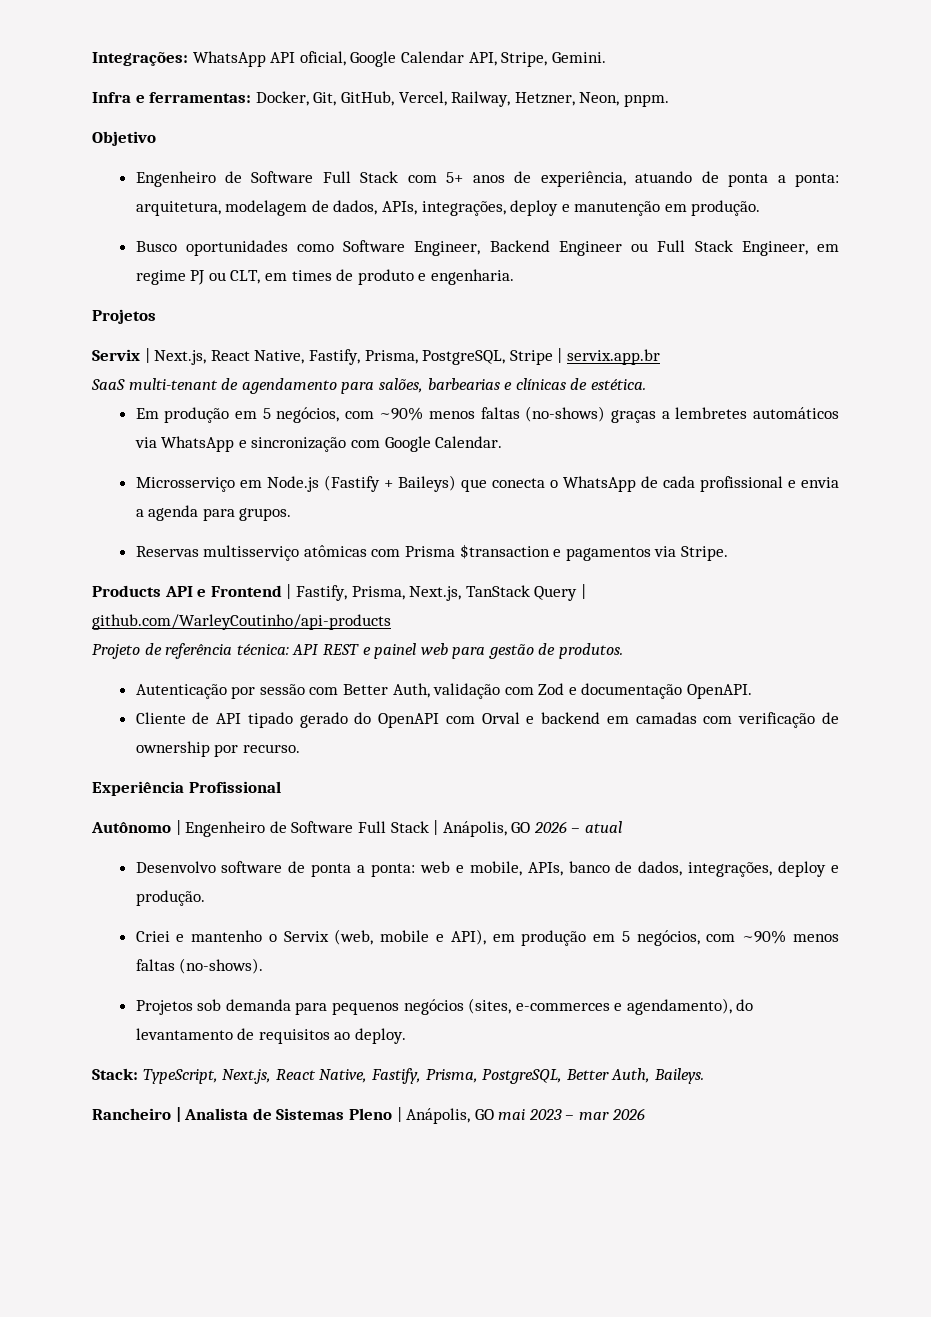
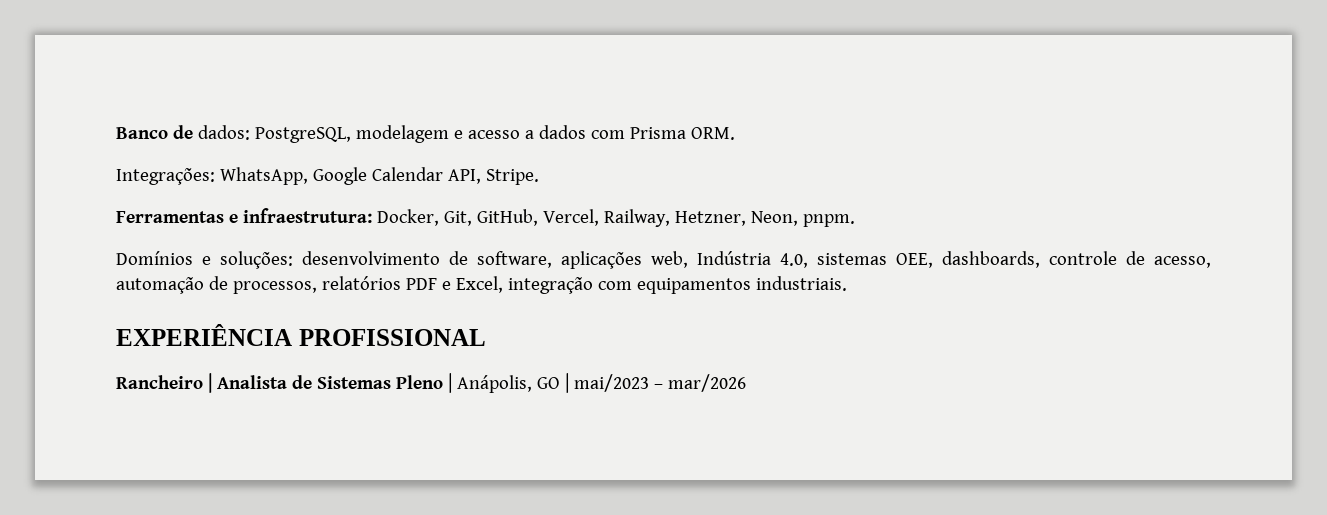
- Integrações: WhatsApp API oficial, Google Calendar API, Stripe, Gemini.
- Infra e ferramentas: Docker, Git, GitHub, Vercel, Railway, Hetzner, Neon, pnpm.
+ Banco de dados: PostgreSQL, modelagem e acesso a dados com Prisma ORM.
+ Integrações: WhatsApp, Google Calendar API, Stripe.
+ Ferramentas e infraestrutura: Docker, Git, GitHub, Vercel, Railway, Hetzner, Neon, pnpm.
- Objetivo
- Engenheiro de Software Full Stack com 5+ anos de experiência, atuando de ponta a ponta: arquitetura, modelagem de dados, APIs, integrações, deploy e manutenção em produção.
- Busco oportunidades como Software Engineer, Backend Engineer ou Full Stack Engineer, em regime PJ ou CLT, em times de produto e engenharia.
- Projetos
- Servix | Next.js, React Native, Fastify, Prisma, PostgreSQL, Stripe | servix.app.br
- SaaS multi-tenant de agendamento para salões, barbearias e clínicas de estética.
- Em produção em 5 negócios, com ~90% menos faltas (no-shows) graças a lembretes automáticos via WhatsApp e sincronização com Google Calendar.
- Microsserviço em Node.js (Fastify + Baileys) que conecta o WhatsApp de cada profissional e envia a agenda para grupos.
- Reservas multisserviço atômicas com Prisma $transaction e pagamentos via Stripe.
- Products API e Frontend | Fastify, Prisma, Next.js, TanStack Query | github.com/WarleyCoutinho/api-products
- Projeto de referência técnica: API REST e painel web para gestão de produtos.
- Autenticação por sessão com Better Auth, validação com Zod e documentação OpenAPI.
- Cliente de API tipado gerado do OpenAPI com Orval e backend em camadas com verificação de ownership por recurso.
- Experiência Profissional
- Autônomo | Engenheiro de Software Full Stack | Anápolis, GO 2026 – atual
- Desenvolvo software de ponta a ponta: web e mobile, APIs, banco de dados, integrações, deploy e produção.
- Criei e mantenho o Servix (web, mobile e API), em produção em 5 negócios, com ~90% menos faltas (no-shows).
- Projetos sob demanda para pequenos negócios (sites, e-commerces e agendamento), do levantamento de requisitos ao deploy.
- Stack: TypeScript, Next.js, React Native, Fastify, Prisma, PostgreSQL, Better Auth, Baileys.
+ Domínios e soluções: desenvolvimento de software, aplicações web, Indústria 4.0, sistemas OEE, dashboards, controle de acesso, automação de processos, relatórios PDF e Excel, integração com equipamentos industriais.
+ EXPERIÊNCIA PROFISSIONAL
- Rancheiro | Analista de Sistemas Pleno | Anápolis, GO mai 2023 – mar 2026
+ Rancheiro | Analista de Sistemas Pleno | Anápolis, GO | mai/2023 – mar/2026

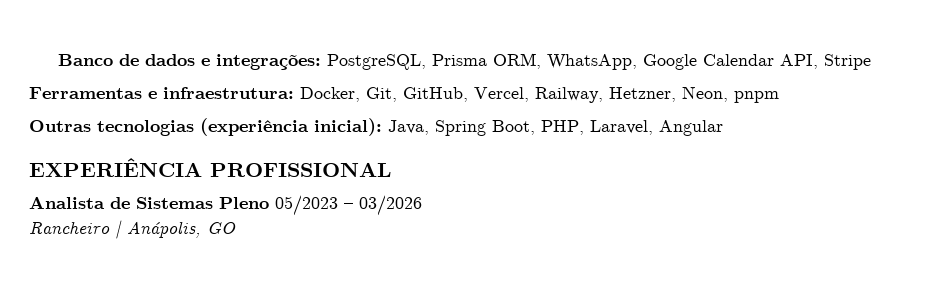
- Banco de dados: PostgreSQL, modelagem e acesso a dados com Prisma ORM.
- Integrações: WhatsApp, Google Calendar API, Stripe.
+ Banco de dados e integrações: PostgreSQL, Prisma ORM, WhatsApp, Google Calendar API, Stripe
- Ferramentas e infraestrutura: Docker, Git, GitHub, Vercel, Railway, Hetzner, Neon, pnpm.
- Domínios e soluções: desenvolvimento de software, aplicações web, Indústria 4.0, sistemas OEE, dashboards, controle de acesso, automação de processos, relatórios PDF e Excel, integração com equipamentos industriais.
+ Ferramentas e infraestrutura: Docker, Git, GitHub, Vercel, Railway, Hetzner, Neon, pnpm
+ Outras tecnologias (experiência inicial): Java, Spring Boot, PHP, Laravel, Angular
- Rancheiro | Analista de Sistemas Pleno | Anápolis, GO | mai/2023 – mar/2026
+ Analista de Sistemas Pleno 05/2023 – 03/2026
+ Rancheiro | Anápolis, GO

